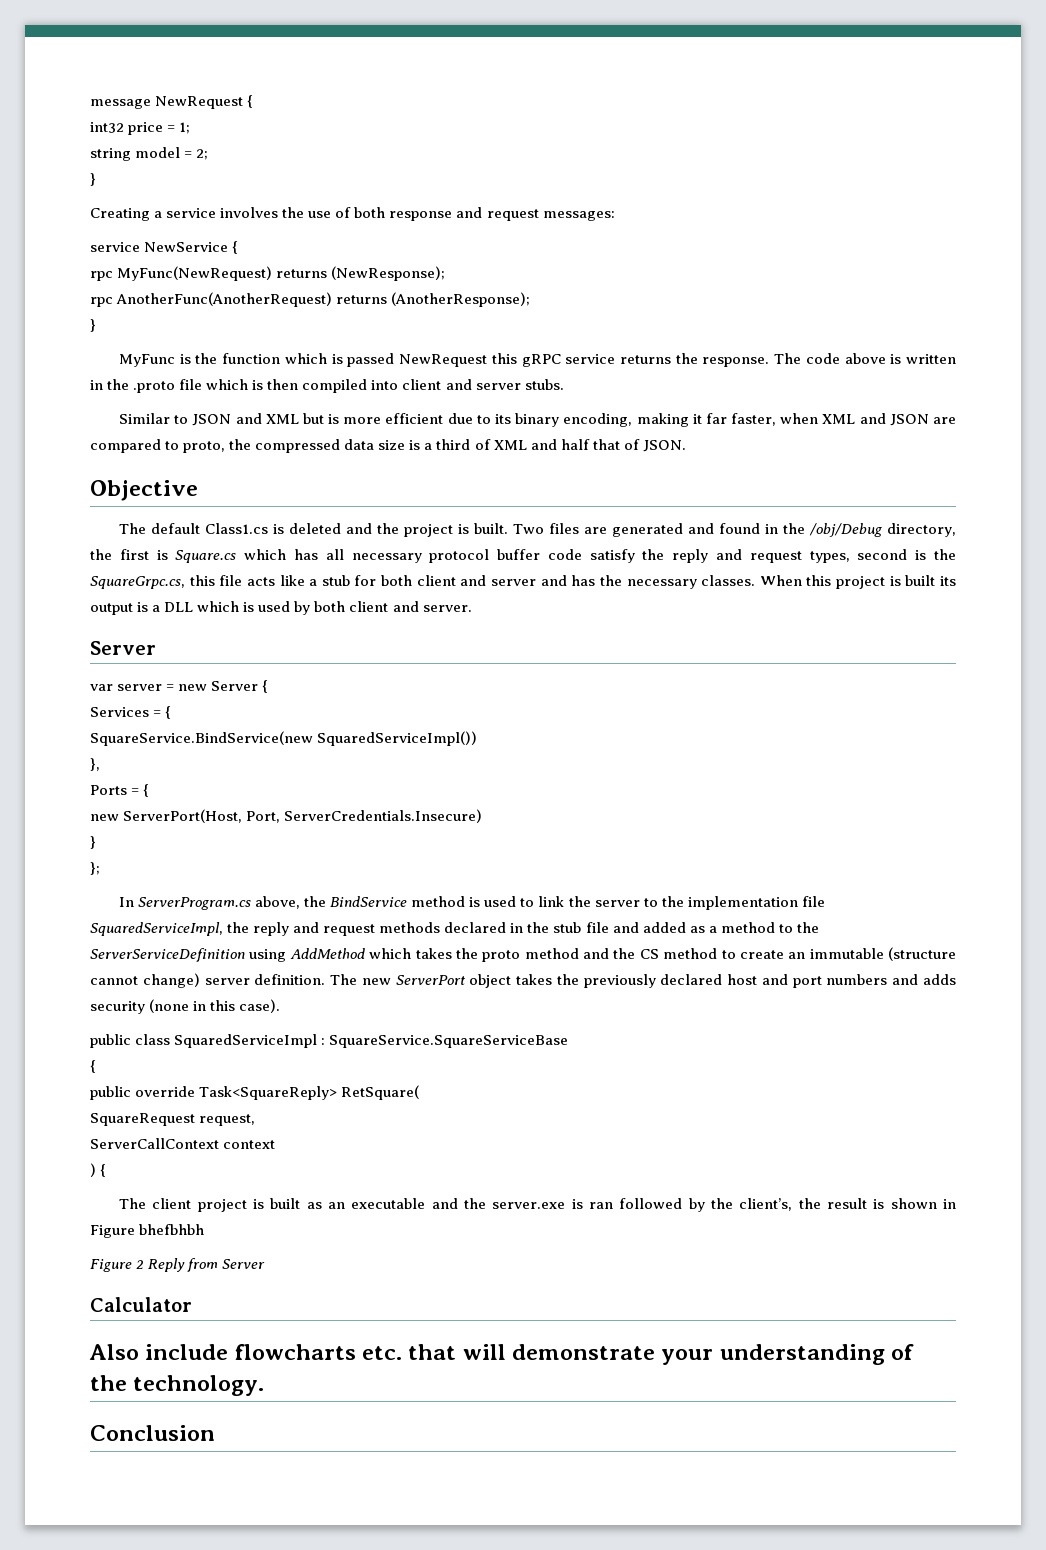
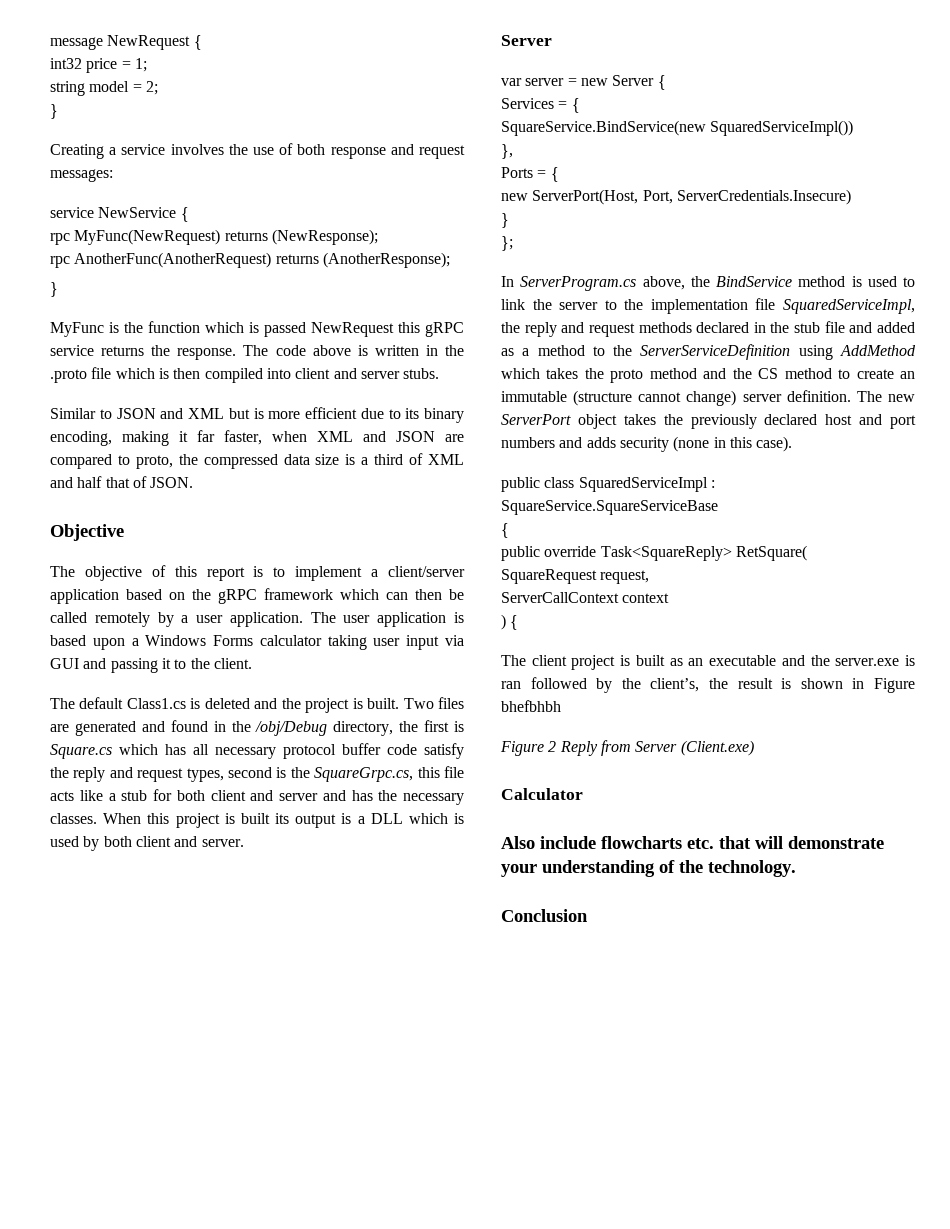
+ The objective of this report is to implement a client/server application based on the gRPC framework which can then be called remotely by a user application. The user application is based upon a Windows Forms calculator taking user input via GUI and passing it to the client.
- Figure 2 Reply from Server
+ Figure 2 Reply from Server (Client.exe)

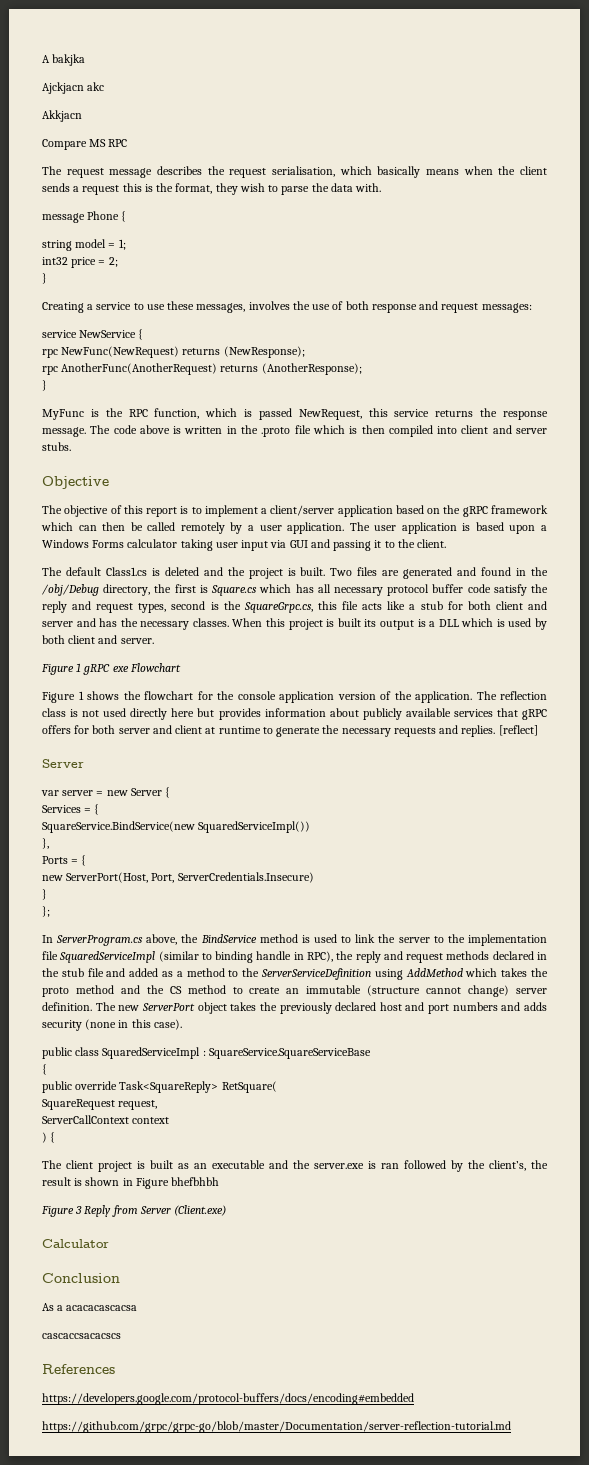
- message NewRequest {
+ A bakjka
+ Ajckjacn akc
+ Akkjacn
+ Compare MS RPC
+ The request message describes the request serialisation, which basically means when the client sends a request this is the format, they wish to parse the data with.
+ message Phone {
+ string model = 1;
- int32 price = 1;
- string model = 2;
+ int32 price = 2;
- Creating a service involves the use of both response and request messages:
+ Creating a service to use these messages, involves the use of both response and request messages:
- rpc MyFunc(NewRequest) returns (NewResponse);
+ rpc NewFunc(NewRequest) returns (NewResponse);
- MyFunc is the function which is passed NewRequest this gRPC service returns the response.
+ MyFunc is the RPC function, which is passed NewRequest, this service returns the response message.
- Similar to JSON and XML but is more efficient due to its binary encoding, making it far faster, when XML and JSON are compared to proto, the compressed data size is a third of XML and half that of JSON.
+ Figure 1 gRPC exe Flowchart
+ Figure 1 shows the flowchart for the console application version of the application. The reflection class is not used directly here but provides information about publicly available services that gRPC offers for both server and client at runtime to generate the necessary requests and replies. [reflect]
- In ServerProgram.cs above, the BindService method is used to link the server to the implementation file SquaredServiceImpl, the reply and request methods declared in the stub file and added as a method to the ServerServiceDefinition using AddMethod which takes the proto method and the CS method to create an immutable (structure cannot change) server definition.
+ In ServerProgram.cs above, the BindService method is used to link the server to the implementation file SquaredServiceImpl (similar to binding handle in RPC), the reply and request methods declared in the stub file and added as a method to the ServerServiceDefinition using AddMethod which takes the proto method and the CS method to create an immutable (structure cannot change) server definition.
- Figure 2 Reply from Server (Client.exe)
+ Figure 3 Reply from Server (Client.exe)
- Also include flowcharts etc. that will demonstrate your understanding of the technology.
  Conclusion
+ As a acacacascacsa
+ cascaccsacacscs
+ References
+ https://developers.google.com/protocol-buffers/docs/encoding#embedded
+ https://github.com/grpc/grpc-go/blob/master/Documentation/server-reflection-tutorial.md

